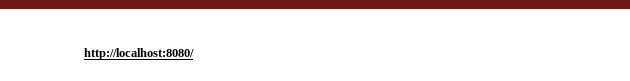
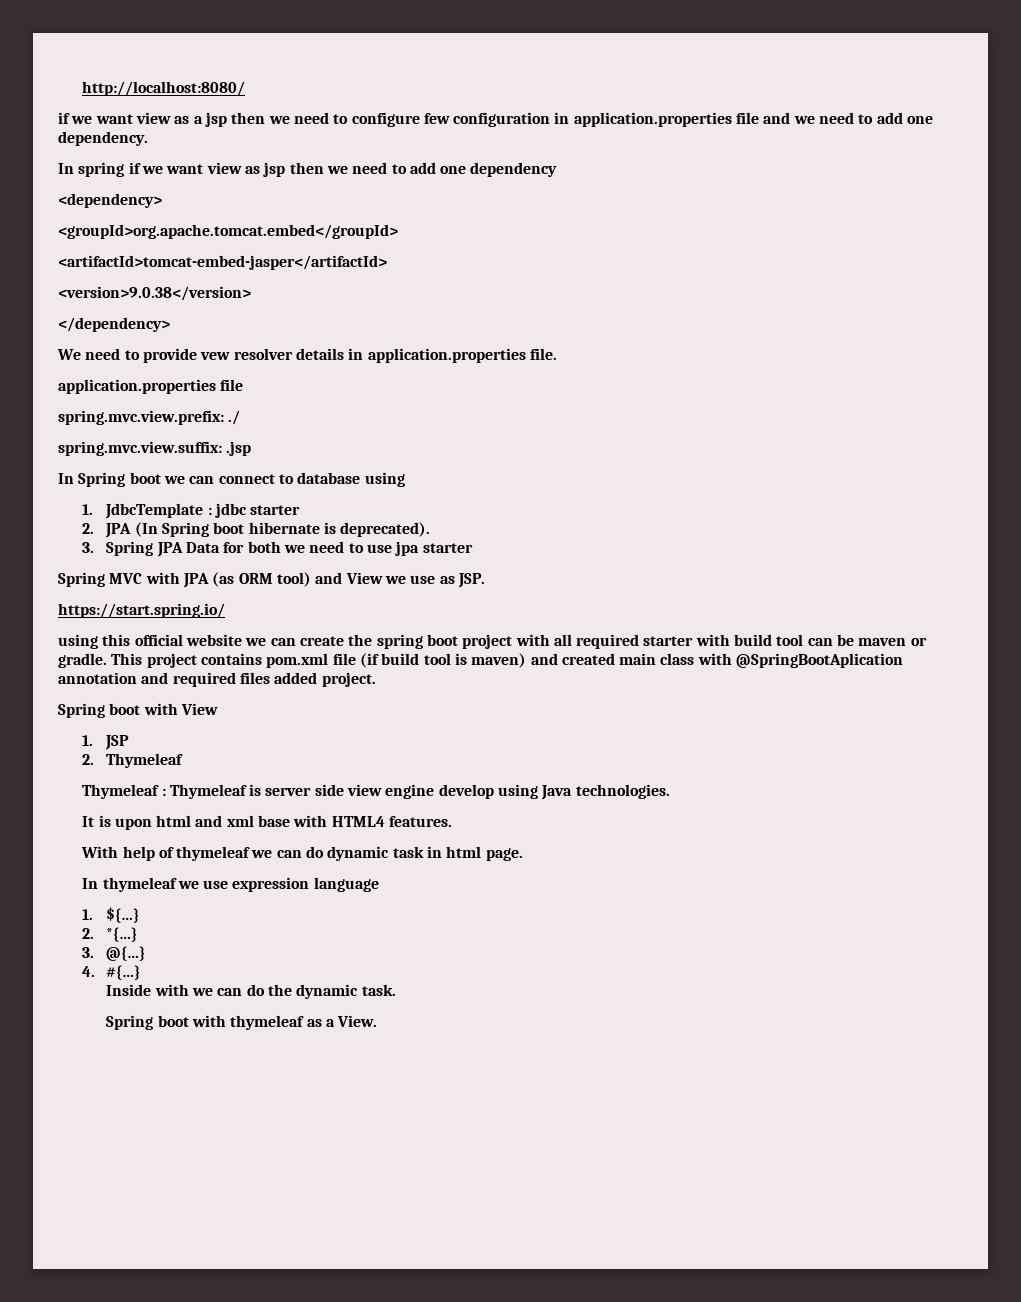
+ if we want view as a jsp then we need to configure few configuration in application.properties file and we need to add one dependency.
+ In spring if we want view as jsp then we need to add one dependency
+ <dependency>
+ <groupId>org.apache.tomcat.embed</groupId>
+ <artifactId>tomcat-embed-jasper</artifactId>
+ <version>9.0.38</version>
+ </dependency>
+ We need to provide vew resolver details in application.properties file.
+ application.properties file
+ spring.mvc.view.prefix: ./
+ spring.mvc.view.suffix: .jsp
+ In Spring boot we can connect to database using
+ 1. JdbcTemplate : jdbc starter
+ 2. JPA (In Spring boot hibernate is deprecated).
+ 3. Spring JPA Data for both we need to use jpa starter
+ Spring MVC with JPA (as ORM tool) and View we use as JSP.
+ https://start.spring.io/
+ using this official website we can create the spring boot project with all required starter with build tool can be maven or gradle. This project contains pom.xml file (if build tool is maven) and created main class with @SpringBootAplication annotation and required files added project.
+ Spring boot with View
+ 1. JSP
+ 2. Thymeleaf
+ Thymeleaf : Thymeleaf is server side view engine develop using Java technologies.
+ It is upon html and xml base with HTML4 features.
+ With help of thymeleaf we can do dynamic task in html page.
+ In thymeleaf we use expression language
+ 1. ${…}
+ 2. *{…}
+ 3. @{…}
+ 4. #{…}
+ Inside with we can do the dynamic task.
+ Spring boot with thymeleaf as a View.

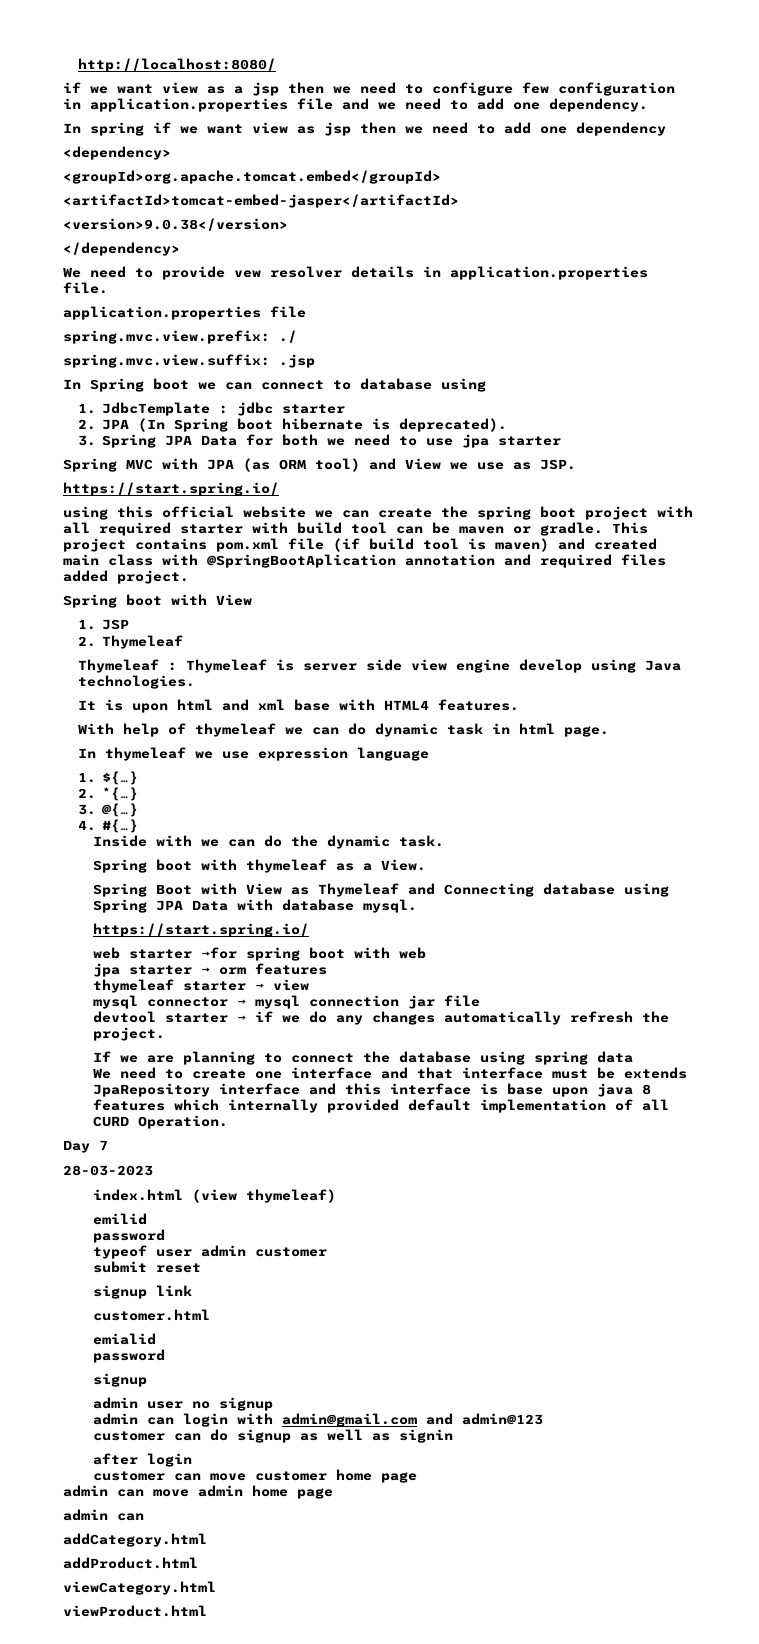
+ Spring Boot with View as Thymeleaf and Connecting database using Spring JPA Data with database mysql.
+ https://start.spring.io/
+ web starter →for spring boot with web
+ jpa starter → orm features
+ thymeleaf starter → view
+ mysql connector → mysql connection jar file
+ devtool starter → if we do any changes automatically refresh the project.
+ If we are planning to connect the database using spring data
+ We need to create one interface and that interface must be extends JpaRepository interface and this interface is base upon java 8 features which internally provided default implementation of all CURD Operation.
+ Day 7
+ 28-03-2023
+ index.html (view thymeleaf)
+ emilid
+ password
+ typeof user admin customer
+ submit reset
+ signup link
+ customer.html
+ emialid
+ password
+ signup
+ admin user no signup
+ admin can login with admin@gmail.com and admin@123
+ customer can do signup as well as signin
+ after login
+ customer can move customer home page
+ admin can move admin home page
+ admin can
+ addCategory.html
+ addProduct.html
+ viewCategory.html
+ viewProduct.html

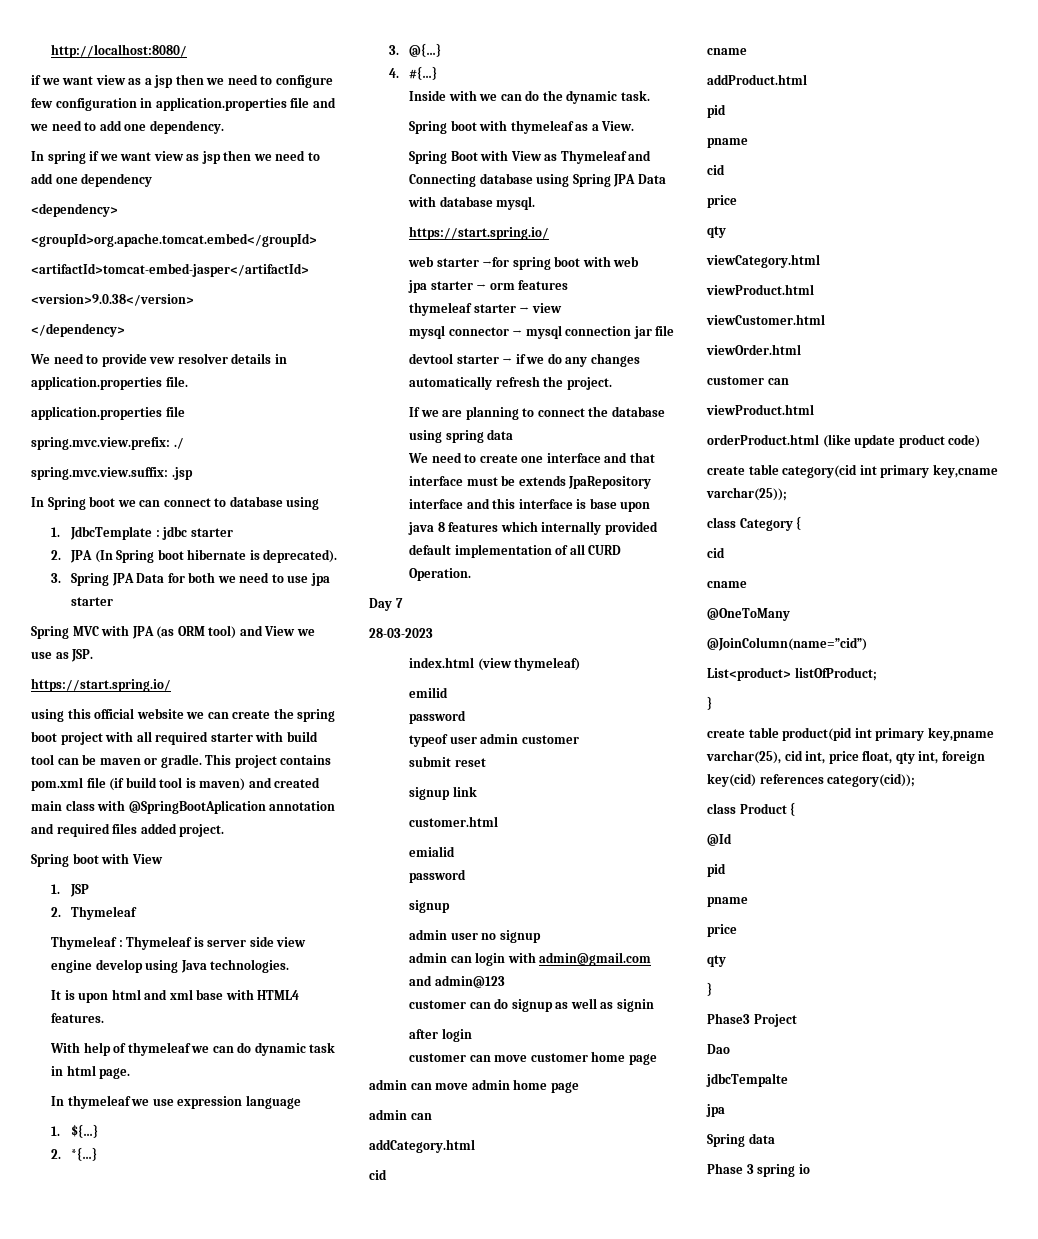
  addCategory.html
+ cid
+ cname
  addProduct.html
+ pid
+ pname
+ cid
+ price
+ qty
  viewCategory.html
  viewProduct.html
+ viewCustomer.html
+ viewOrder.html
+ customer can
+ viewProduct.html
+ orderProduct.html (like update product code)
+ create table category(cid int primary key,cname varchar(25));
+ class Category {
+ cid
+ cname
+ @OneToMany
+ @JoinColumn(name=”cid”)
+ List<product> listOfProduct;
+ }
+ create table product(pid int primary key,pname varchar(25), cid int, price float, qty int, foreign key(cid) references category(cid));
+ class Product {
+ @Id
+ pid
+ pname
+ price
+ qty
+ }
+ Phase3 Project
+ Dao
+ jdbcTempalte
+ jpa
+ Spring data
+ Phase 3 spring io

